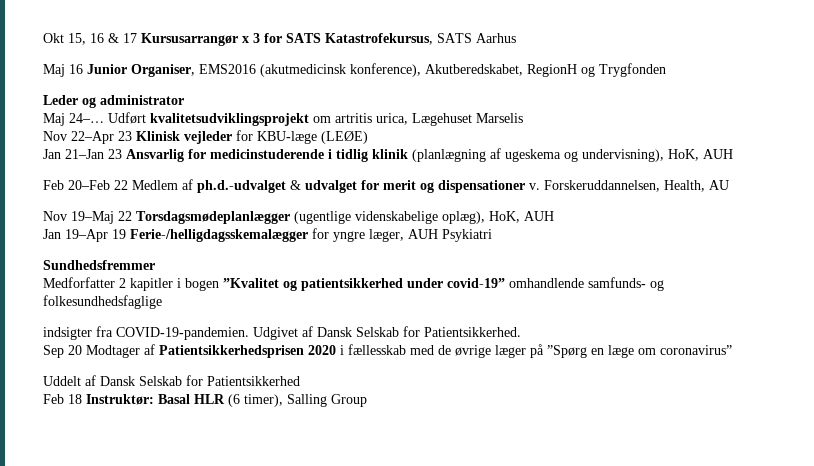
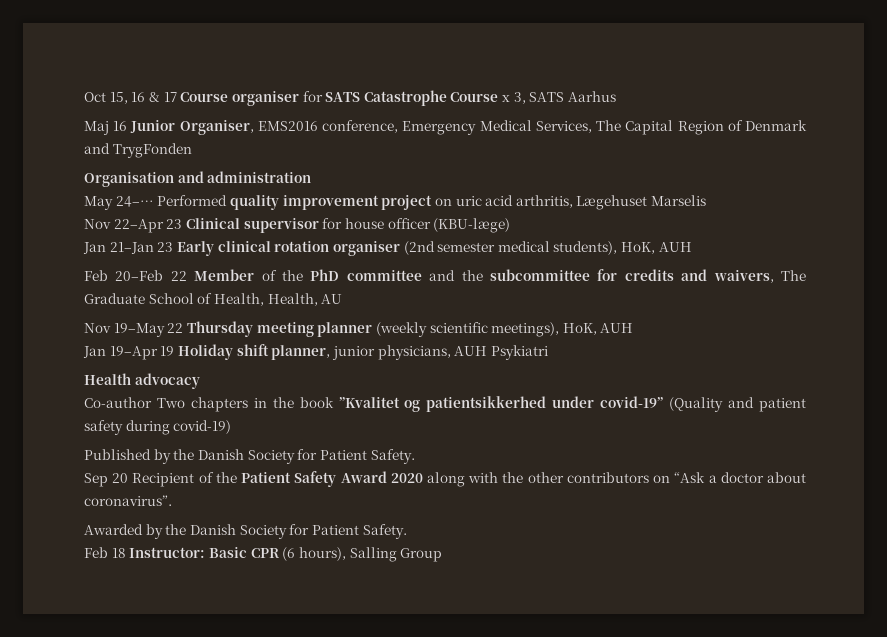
- Okt 15, 16 & 17 Kursusarrangør x 3 for SATS Katastrofekursus, SATS Aarhus
+ Oct 15, 16 & 17 Course organiser for SATS Catastrophe Course x 3, SATS Aarhus
- Maj 16 Junior Organiser, EMS2016 (akutmedicinsk konference), Akutberedskabet, RegionH og Trygfonden
- Leder og administrator
- Maj 24–… Udført kvalitetsudviklingsprojekt om artritis urica, Lægehuset Marselis
+ Maj 16 Junior Organiser, EMS2016 conference, Emergency Medical Services, The Capital Region of Denmark and TrygFonden
+ Organisation and administration
+ May 24–… Performed quality improvement project on uric acid arthritis, Lægehuset Marselis
- Nov 22–Apr 23 Klinisk vejleder for KBU-læge (LEØE)
- Jan 21–Jan 23 Ansvarlig for medicinstuderende i tidlig klinik (planlægning af ugeskema og undervisning), HoK, AUH
+ Nov 22–Apr 23 Clinical supervisor for house officer (KBU-læge)
+ Jan 21–Jan 23 Early clinical rotation organiser (2nd semester medical students), HoK, AUH
- Feb 20–Feb 22 Medlem af ph.d.-udvalget & udvalget for merit og dispensationer v. Forskeruddannelsen, Health, AU
- Nov 19–Maj 22 Torsdagsmødeplanlægger (ugentlige videnskabelige oplæg), HoK, AUH
+ Feb 20–Feb 22 Member of the PhD committee and the subcommittee for credits and waivers, The Graduate School of Health, Health, AU
+ Nov 19–May 22 Thursday meeting planner (weekly scientific meetings), HoK, AUH
- Jan 19–Apr 19 Ferie-/helligdagsskemalægger for yngre læger, AUH Psykiatri
- Sundhedsfremmer
- Medforfatter 2 kapitler i bogen ”Kvalitet og patientsikkerhed under covid-19” omhandlende samfunds- og folkesundhedsfaglige
- indsigter fra COVID-19-pandemien. Udgivet af Dansk Selskab for Patientsikkerhed.
- Sep 20 Modtager af Patientsikkerhedsprisen 2020 i fællesskab med de øvrige læger på ”Spørg en læge om coronavirus”
- Uddelt af Dansk Selskab for Patientsikkerhed
- Feb 18 Instruktør: Basal HLR (6 timer), Salling Group
+ Jan 19–Apr 19 Holiday shift planner, junior physicians, AUH Psykiatri
+ Health advocacy
+ Co-author Two chapters in the book ”Kvalitet og patientsikkerhed under covid-19” (Quality and patient safety during covid-19)
+ Published by the Danish Society for Patient Safety.
+ Sep 20 Recipient of the Patient Safety Award 2020 along with the other contributors on “Ask a doctor about coronavirus”.
+ Awarded by the Danish Society for Patient Safety.
+ Feb 18 Instructor: Basic CPR (6 hours), Salling Group

